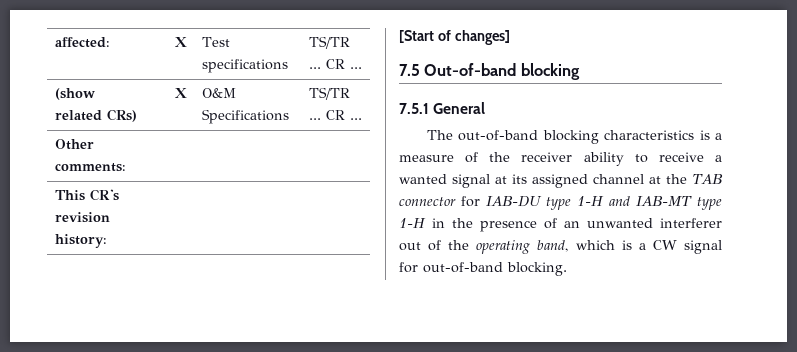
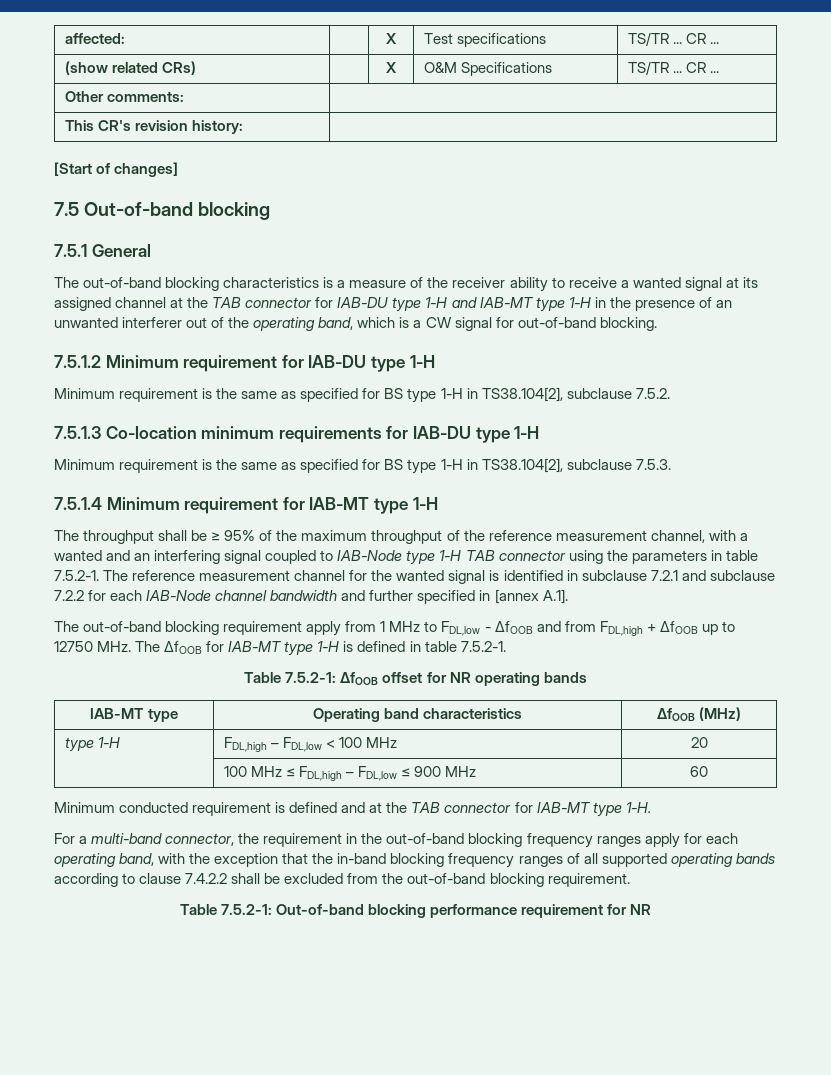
+ 7.5.1.2 Minimum requirement for IAB-DU type 1-H
+ Minimum requirement is the same as specified for BS type 1-H in TS38.104[2], subclause 7.5.2.
+ 7.5.1.3 Co-location minimum requirements for IAB-DU type 1-H
+ Minimum requirement is the same as specified for BS type 1-H in TS38.104[2], subclause 7.5.3.
+ 7.5.1.4 Minimum requirement for IAB-MT type 1-H
+ The throughput shall be ≥ 95% of the maximum throughput of the reference measurement channel, with a wanted and an interfering signal coupled to IAB-Node type 1-H TAB connector using the parameters in table 7.5.2-1. The reference measurement channel for the wanted signal is identified in subclause 7.2.1 and subclause 7.2.2 for each IAB-Node channel bandwidth and further specified in [annex A.1].
+ The out-of-band blocking requirement apply from 1 MHz to FDL,low - ΔfOOB and from FDL,high + ΔfOOB up to 12750 MHz. The ΔfOOB for IAB-MT type 1-H is defined in table 7.5.2-1.
+ Table 7.5.2-1: ΔfOOB offset for NR operating bands
+ IAB-MT type | Operating band characteristics | ΔfOOB (MHz)
+ type 1-H | FDL,high – FDL,low < 100 MHz | 20
+ | 100 MHz ≤ FDL,high – FDL,low ≤ 900 MHz | 60
+ Minimum conducted requirement is defined and at the TAB connector for IAB-MT type 1-H.
+ For a multi-band connector, the requirement in the out-of-band blocking frequency ranges apply for each operating band, with the exception that the in-band blocking frequency ranges of all supported operating bands according to clause 7.4.2.2 shall be excluded from the out-of-band blocking requirement.
+ Table 7.5.2-1: Out-of-band blocking performance requirement for NR

